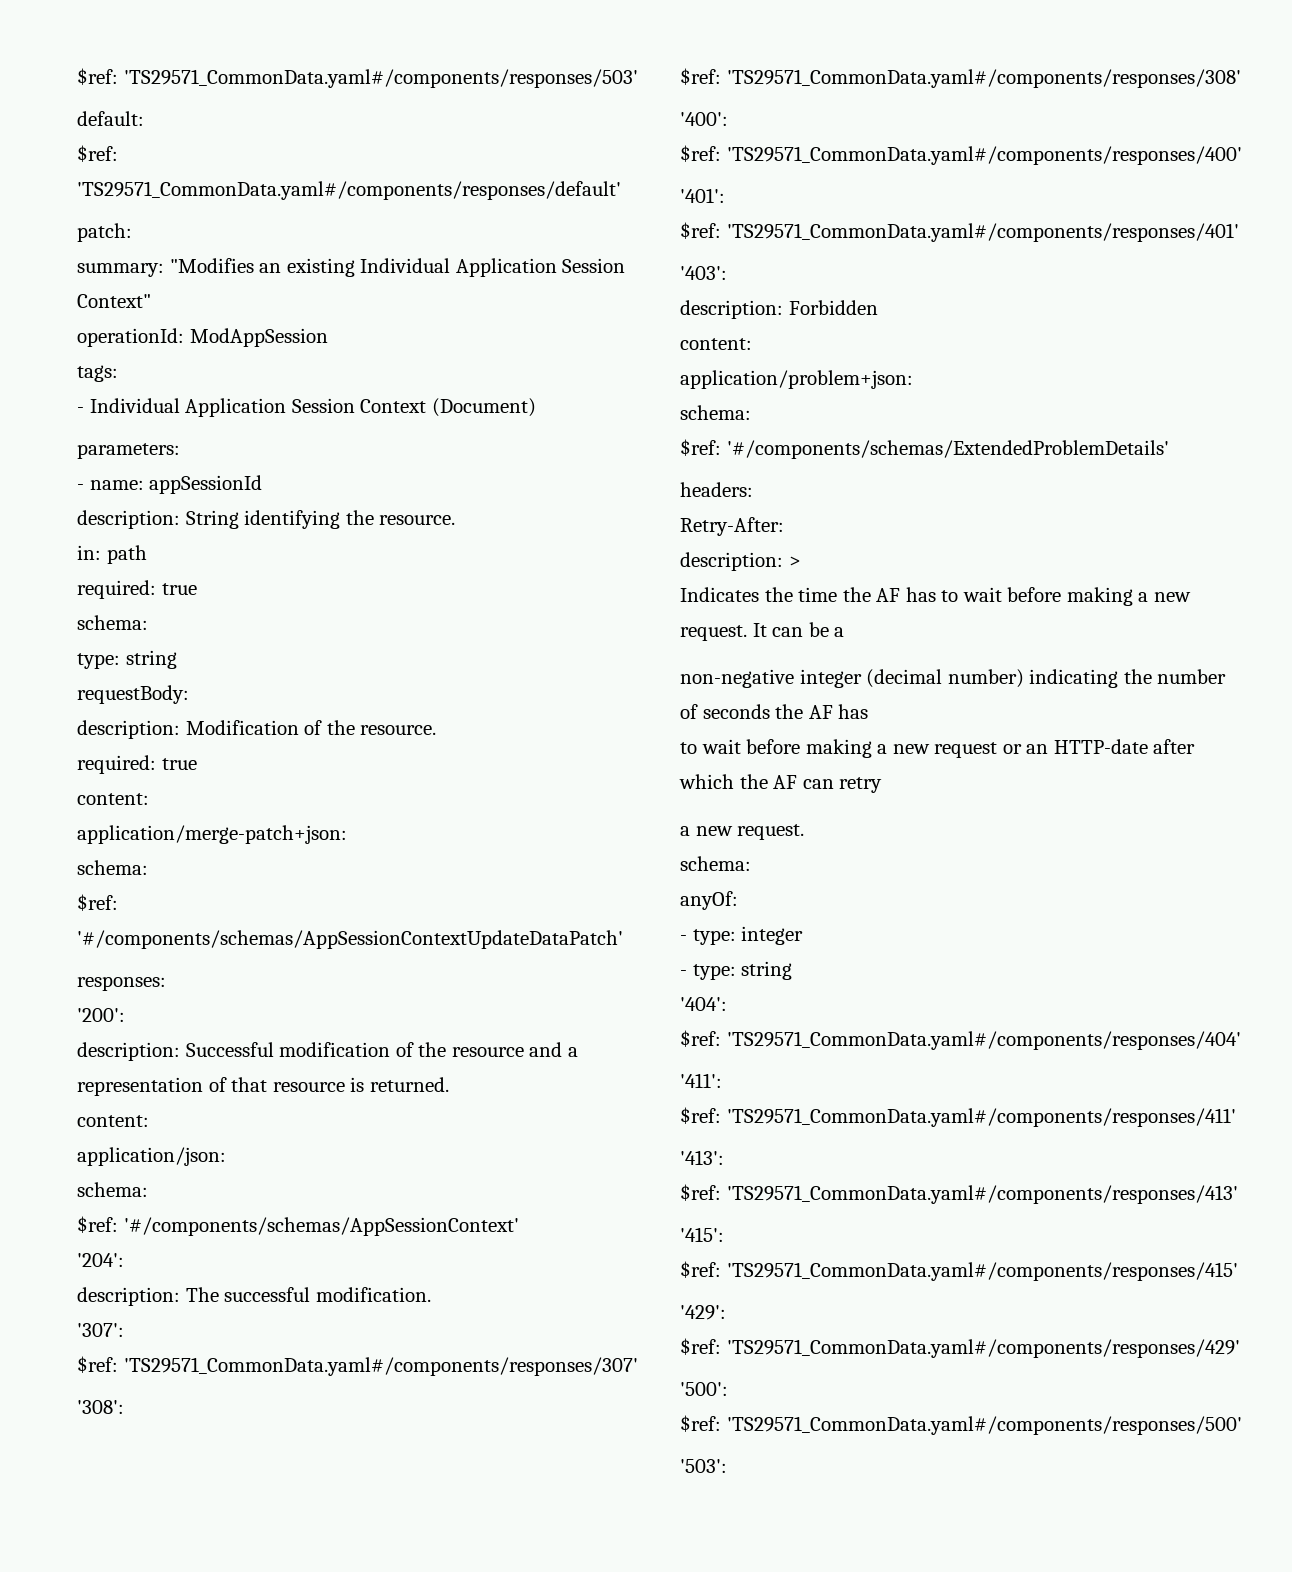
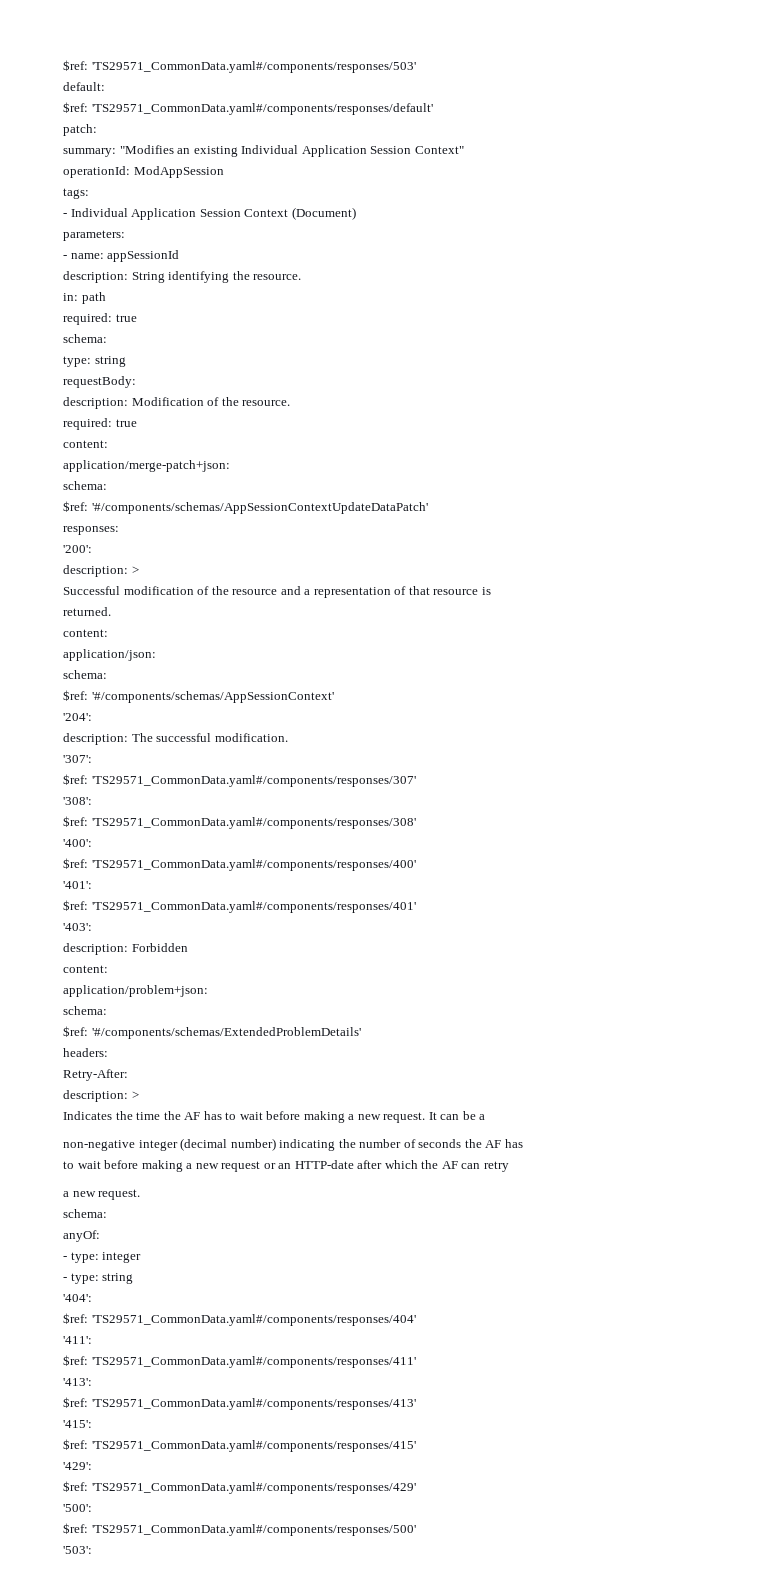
  '200':
- description: Successful modification of the resource and a representation of that resource is returned.
+ description: >
+ Successful modification of the resource and a representation of that resource is
+ returned.

